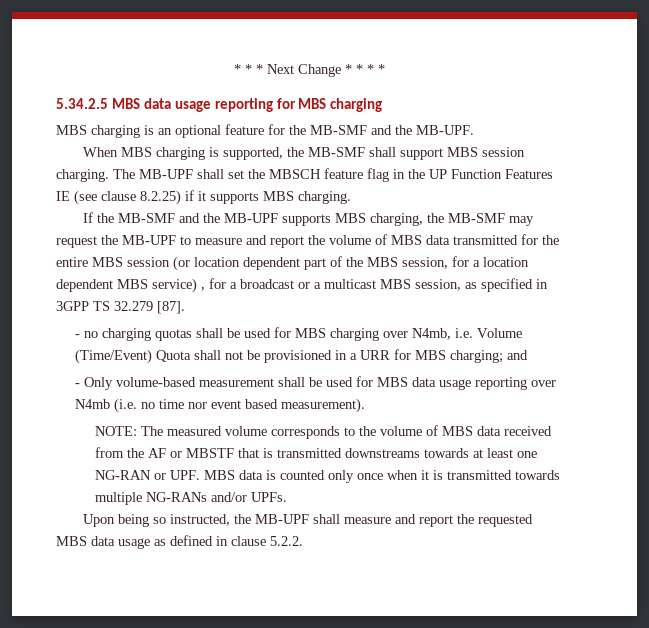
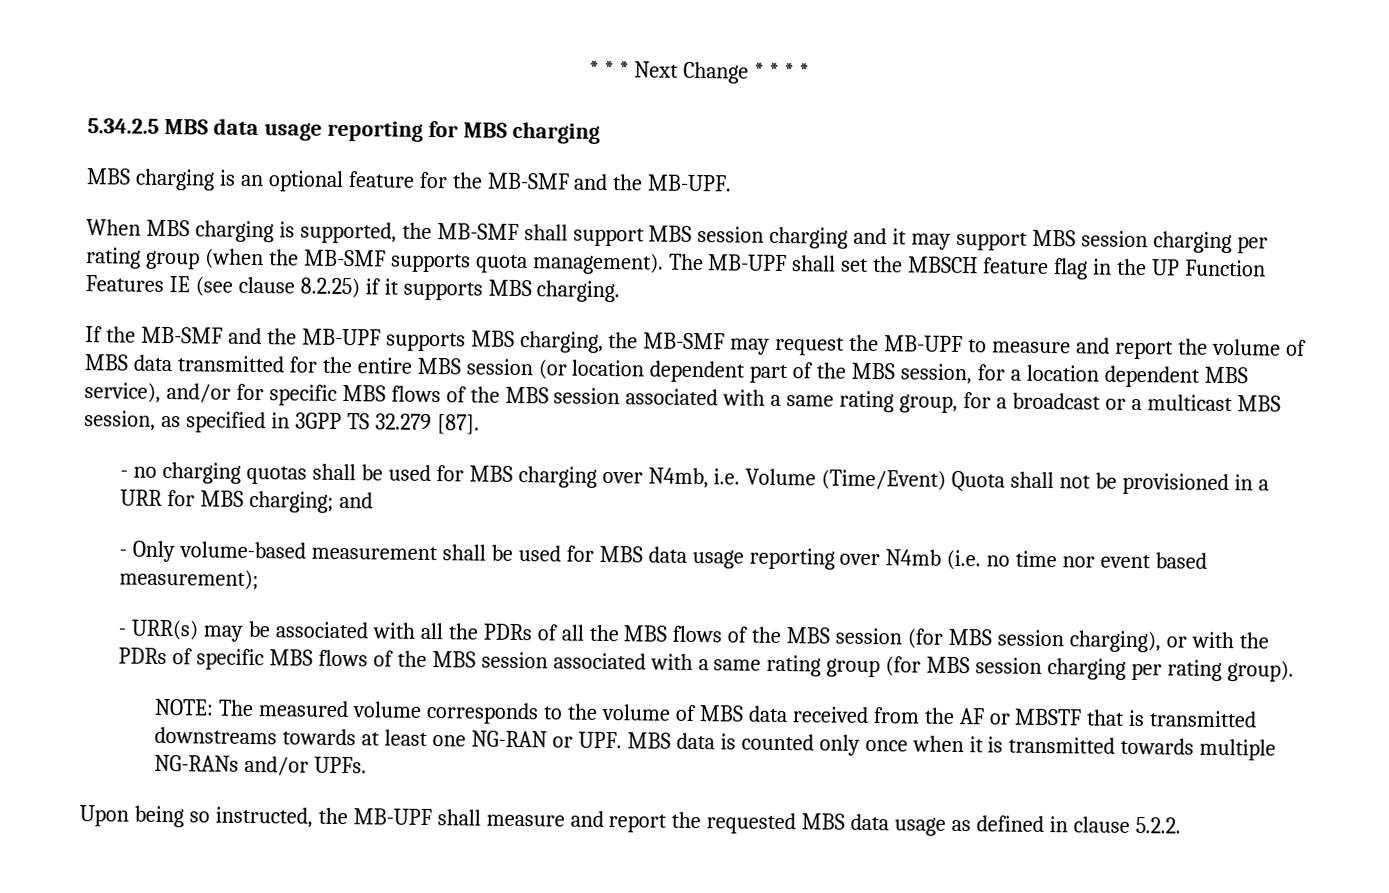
- When MBS charging is supported, the MB-SMF shall support MBS session charging.
+ When MBS charging is supported, the MB-SMF shall support MBS session charging and it may support MBS session charging per rating group (when the MB-SMF supports quota management).
- If the MB-SMF and the MB-UPF supports MBS charging, the MB-SMF may request the MB-UPF to measure and report the volume of MBS data transmitted for the entire MBS session (or location dependent part of the MBS session, for a location dependent MBS service) , for a broadcast or a multicast MBS session, as specified in 3GPP TS 32.279 [87].
+ If the MB-SMF and the MB-UPF supports MBS charging, the MB-SMF may request the MB-UPF to measure and report the volume of MBS data transmitted for the entire MBS session (or location dependent part of the MBS session, for a location dependent MBS service), and/or for specific MBS flows of the MBS session associated with a same rating group, for a broadcast or a multicast MBS session, as specified in 3GPP TS 32.279 [87].
- - Only volume-based measurement shall be used for MBS data usage reporting over N4mb (i.e. no time nor event based measurement).
+ - Only volume-based measurement shall be used for MBS data usage reporting over N4mb (i.e. no time nor event based measurement);
+ - URR(s) may be associated with all the PDRs of all the MBS flows of the MBS session (for MBS session charging), or with the PDRs of specific MBS flows of the MBS session associated with a same rating group (for MBS session charging per rating group).

